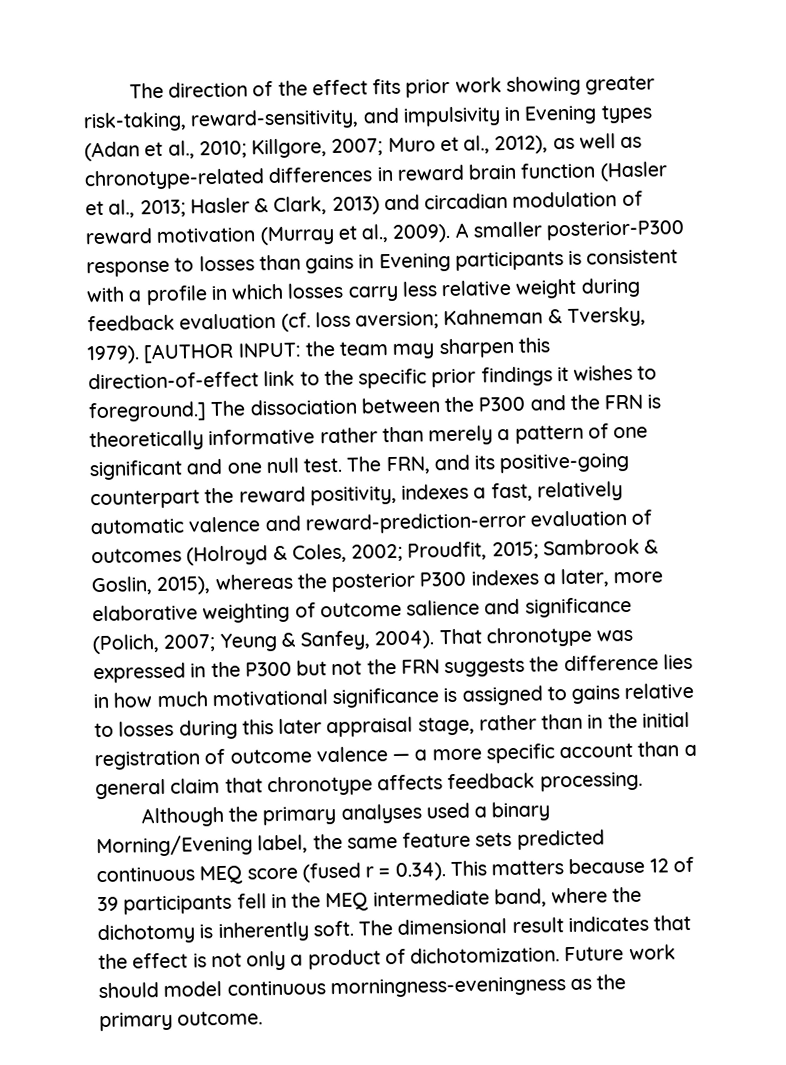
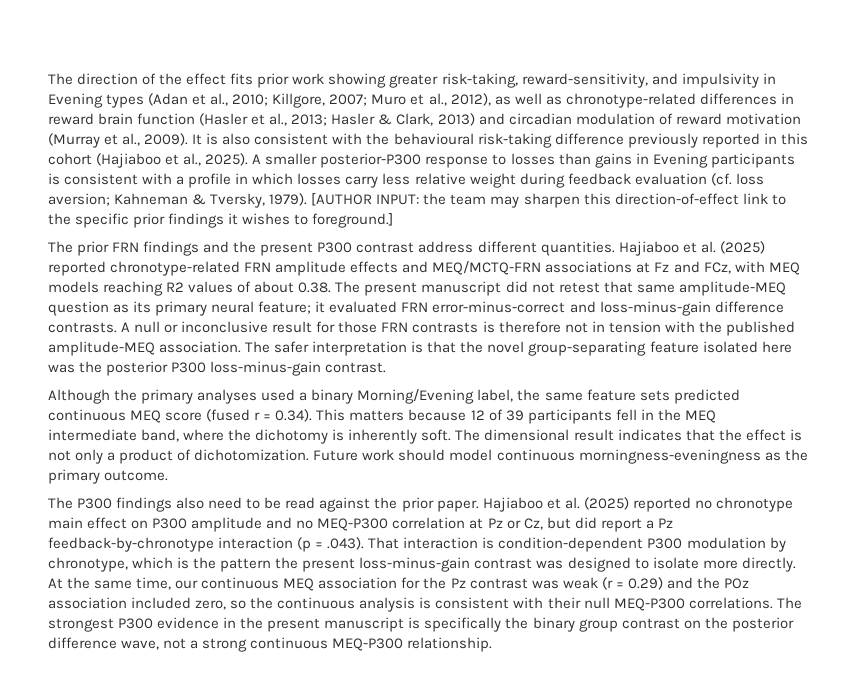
+ It is also consistent with the behavioural risk-taking difference previously reported in this cohort (Hajiaboo et al., 2025).
- [AUTHOR INPUT: the team may sharpen this direction-of-effect link to the specific prior findings it wishes to foreground.] The dissociation between the P300 and the FRN is theoretically informative rather than merely a pattern of one significant and one null test. The FRN, and its positive-going counterpart the reward positivity, indexes a fast, relatively automatic valence and reward-prediction-error evaluation of outcomes (Holroyd & Coles, 2002; Proudfit, 2015; Sambrook & Goslin, 2015), whereas the posterior P300 indexes a later, more elaborative weighting of outcome salience and significance (Polich, 2007; Yeung & Sanfey, 2004). That chronotype was expressed in the P300 but not the FRN suggests the difference lies in how much motivational significance is assigned to gains relative to losses during this later appraisal stage, rather than in the initial registration of outcome valence — a more specific account than a general claim that chronotype affects feedback processing.
+ [AUTHOR INPUT: the team may sharpen this direction-of-effect link to the specific prior findings it wishes to foreground.]
+ The prior FRN findings and the present P300 contrast address different quantities. Hajiaboo et al. (2025) reported chronotype-related FRN amplitude effects and MEQ/MCTQ-FRN associations at Fz and FCz, with MEQ models reaching R2 values of about 0.38. The present manuscript did not retest that same amplitude-MEQ question as its primary neural feature; it evaluated FRN error-minus-correct and loss-minus-gain difference contrasts. A null or inconclusive result for those FRN contrasts is therefore not in tension with the published amplitude-MEQ association. The safer interpretation is that the novel group-separating feature isolated here was the posterior P300 loss-minus-gain contrast.
+ The P300 findings also need to be read against the prior paper. Hajiaboo et al. (2025) reported no chronotype main effect on P300 amplitude and no MEQ-P300 correlation at Pz or Cz, but did report a Pz feedback-by-chronotype interaction (p = .043). That interaction is condition-dependent P300 modulation by chronotype, which is the pattern the present loss-minus-gain contrast was designed to isolate more directly. At the same time, our continuous MEQ association for the Pz contrast was weak (r = 0.29) and the POz association included zero, so the continuous analysis is consistent with their null MEQ-P300 correlations. The strongest P300 evidence in the present manuscript is specifically the binary group contrast on the posterior difference wave, not a strong continuous MEQ-P300 relationship.

